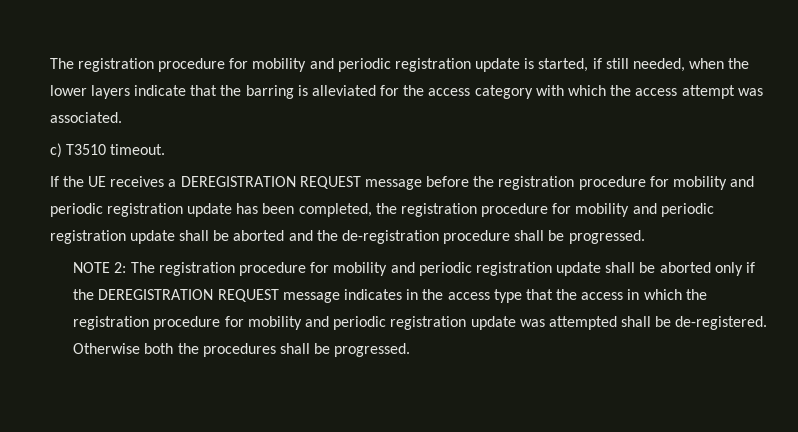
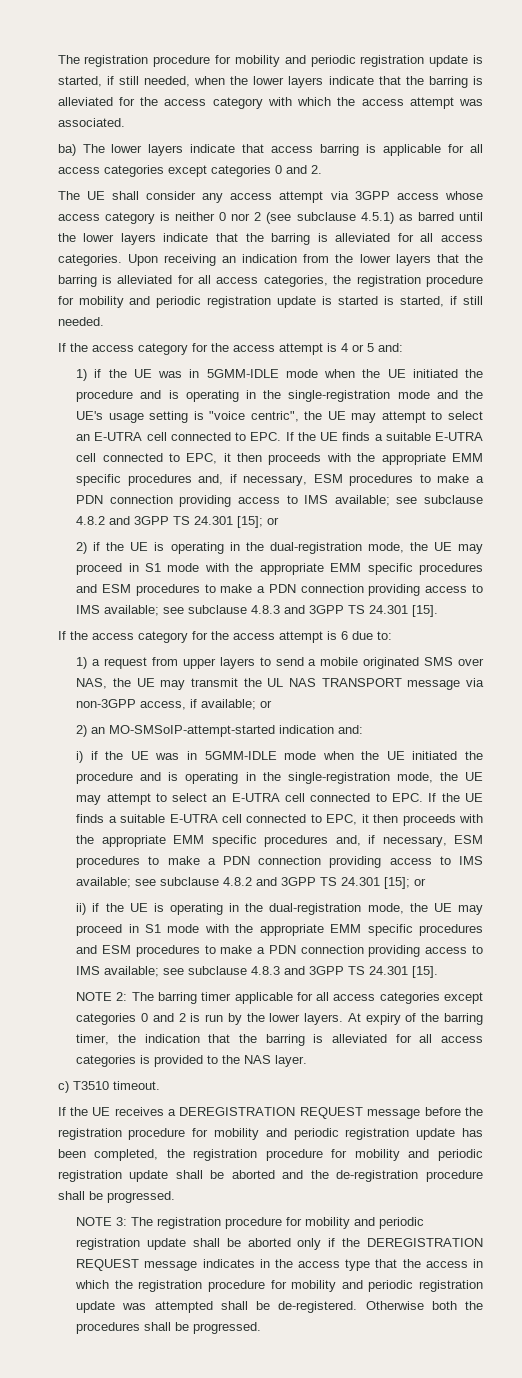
+ ba) The lower layers indicate that access barring is applicable for all access categories except categories 0 and 2.
+ The UE shall consider any access attempt via 3GPP access whose access category is neither 0 nor 2 (see subclause 4.5.1) as barred until the lower layers indicate that the barring is alleviated for all access categories. Upon receiving an indication from the lower layers that the barring is alleviated for all access categories, the registration procedure for mobility and periodic registration update is started is started, if still needed.
+ If the access category for the access attempt is 4 or 5 and:
+ 1) if the UE was in 5GMM-IDLE mode when the UE initiated the procedure and is operating in the single-registration mode and the UE's usage setting is "voice centric", the UE may attempt to select an E-UTRA cell connected to EPC. If the UE finds a suitable E-UTRA cell connected to EPC, it then proceeds with the appropriate EMM specific procedures and, if necessary, ESM procedures to make a PDN connection providing access to IMS available; see subclause 4.8.2 and 3GPP TS 24.301 [15]; or
+ 2) if the UE is operating in the dual-registration mode, the UE may proceed in S1 mode with the appropriate EMM specific procedures and ESM procedures to make a PDN connection providing access to IMS available; see subclause 4.8.3 and 3GPP TS 24.301 [15].
+ If the access category for the access attempt is 6 due to:
+ 1) a request from upper layers to send a mobile originated SMS over NAS, the UE may transmit the UL NAS TRANSPORT message via non-3GPP access, if available; or
+ 2) an MO-SMSoIP-attempt-started indication and:
+ i) if the UE was in 5GMM-IDLE mode when the UE initiated the procedure and is operating in the single-registration mode, the UE may attempt to select an E-UTRA cell connected to EPC. If the UE finds a suitable E-UTRA cell connected to EPC, it then proceeds with the appropriate EMM specific procedures and, if necessary, ESM procedures to make a PDN connection providing access to IMS available; see subclause 4.8.2 and 3GPP TS 24.301 [15]; or
+ ii) if the UE is operating in the dual-registration mode, the UE may proceed in S1 mode with the appropriate EMM specific procedures and ESM procedures to make a PDN connection providing access to IMS available; see subclause 4.8.3 and 3GPP TS 24.301 [15].
+ NOTE 2: The barring timer applicable for all access categories except categories 0 and 2 is run by the lower layers. At expiry of the barring timer, the indication that the barring is alleviated for all access categories is provided to the NAS layer.
- NOTE 2: The registration procedure for mobility and periodic registration update shall be aborted only if the DEREGISTRATION REQUEST message indicates in the access type that the access in which the registration procedure for mobility and periodic registration update was attempted shall be de-registered.
+ NOTE 3: The registration procedure for mobility and periodic registration update shall be aborted only if the DEREGISTRATION REQUEST message indicates in the access type that the access in which the registration procedure for mobility and periodic registration update was attempted shall be de-registered.

